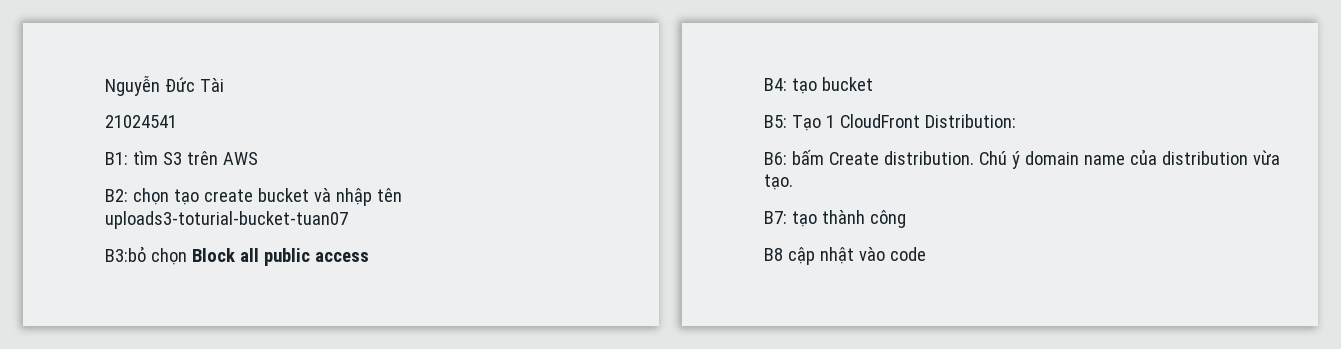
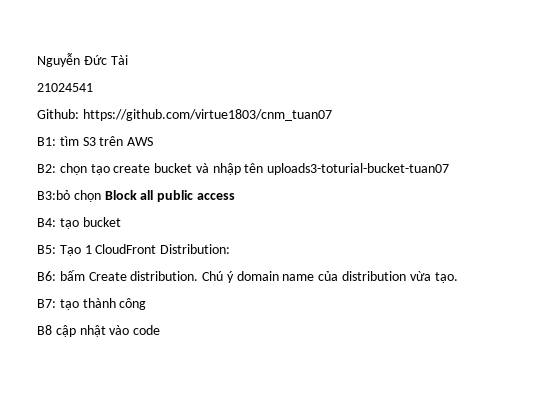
+ Github: https://github.com/virtue1803/cnm_tuan07

